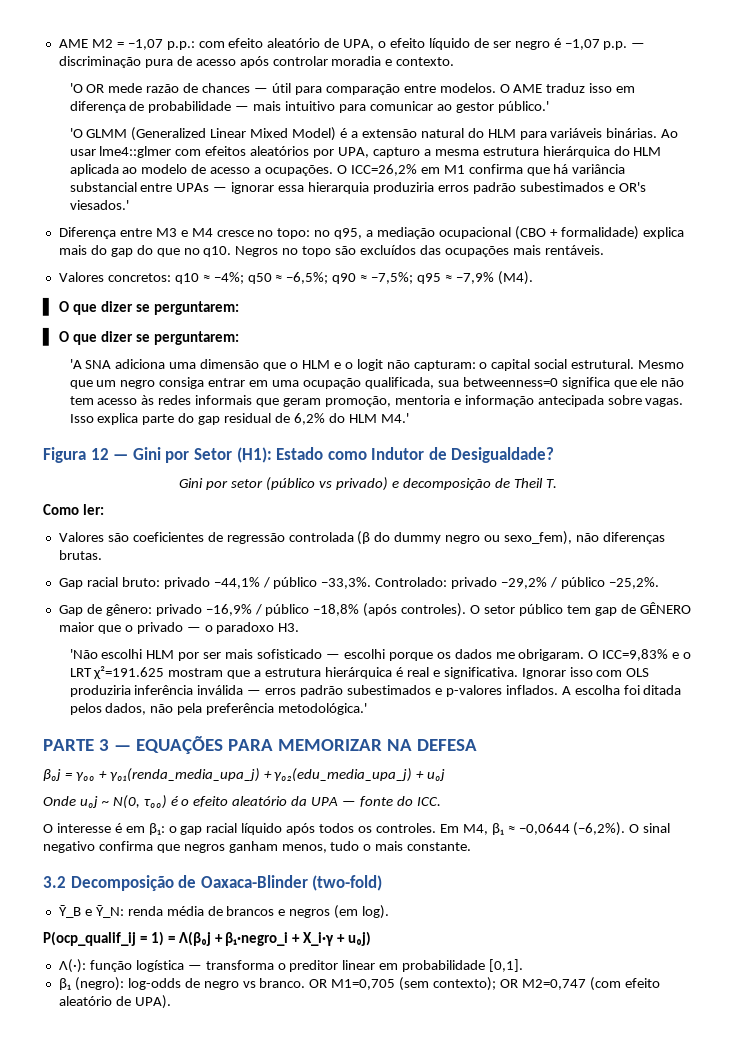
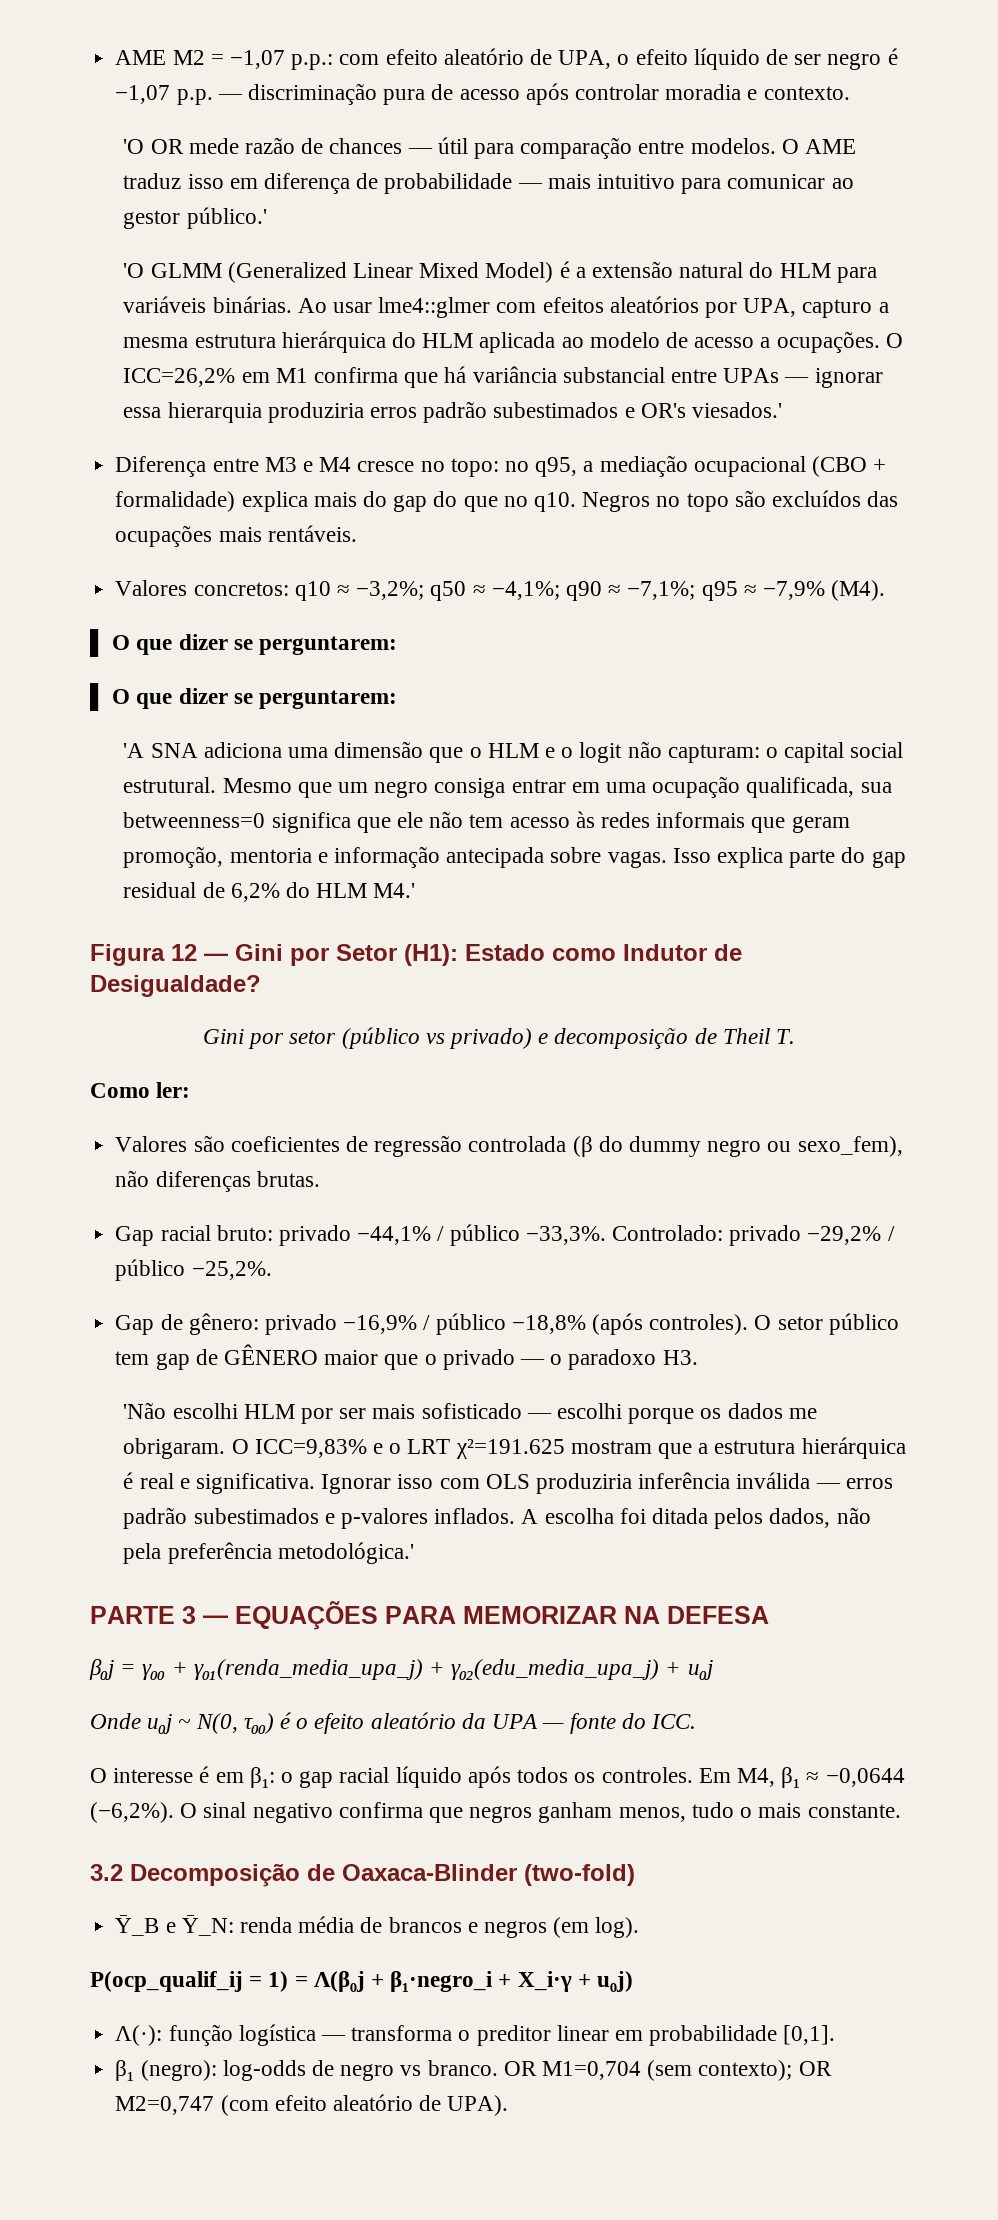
- Valores concretos: q10 ≈ −4%; q50 ≈ −6,5%; q90 ≈ −7,5%; q95 ≈ −7,9% (M4).
+ Valores concretos: q10 ≈ −3,2%; q50 ≈ −4,1%; q90 ≈ −7,1%; q95 ≈ −7,9% (M4).
- OR M1=0,705 (sem contexto); OR M2=0,747 (com efeito aleatório de UPA).
+ OR M1=0,704 (sem contexto); OR M2=0,747 (com efeito aleatório de UPA).

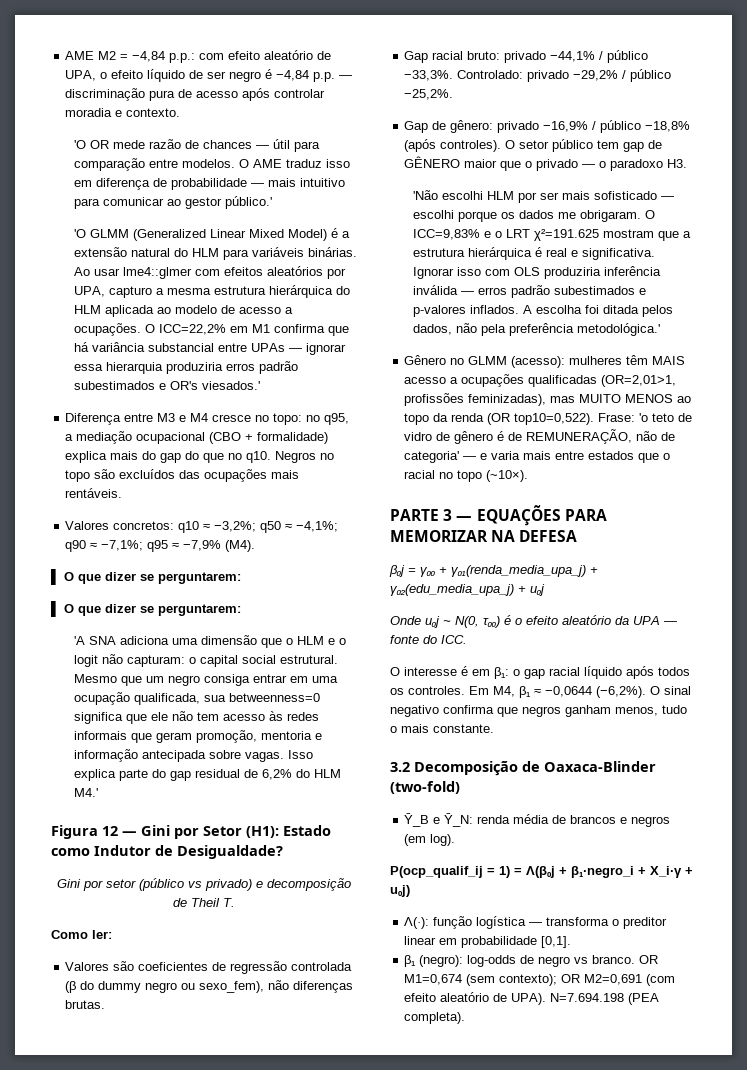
- AME M2 = −1,07 p.p.: com efeito aleatório de UPA, o efeito líquido de ser negro é −1,07 p.p. — discriminação pura de acesso após controlar moradia e contexto.
+ AME M2 = −4,84 p.p.: com efeito aleatório de UPA, o efeito líquido de ser negro é −4,84 p.p. — discriminação pura de acesso após controlar moradia e contexto.
- O ICC=26,2% em M1 confirma que há variância substancial entre UPAs — ignorar essa hierarquia produziria erros padrão subestimados e OR's viesados.'
+ O ICC=22,2% em M1 confirma que há variância substancial entre UPAs — ignorar essa hierarquia produziria erros padrão subestimados e OR's viesados.'
+ Gênero no GLMM (acesso): mulheres têm MAIS acesso a ocupações qualificadas (OR=2,01>1, profissões feminizadas), mas MUITO MENOS ao topo da renda (OR top10=0,522). Frase: 'o teto de vidro de gênero é de REMUNERAÇÃO, não de categoria' — e varia mais entre estados que o racial no topo (~10×).
- OR M1=0,704 (sem contexto); OR M2=0,747 (com efeito aleatório de UPA).
+ OR M1=0,674 (sem contexto); OR M2=0,691 (com efeito aleatório de UPA).
+ N=7.694.198 (PEA completa).

